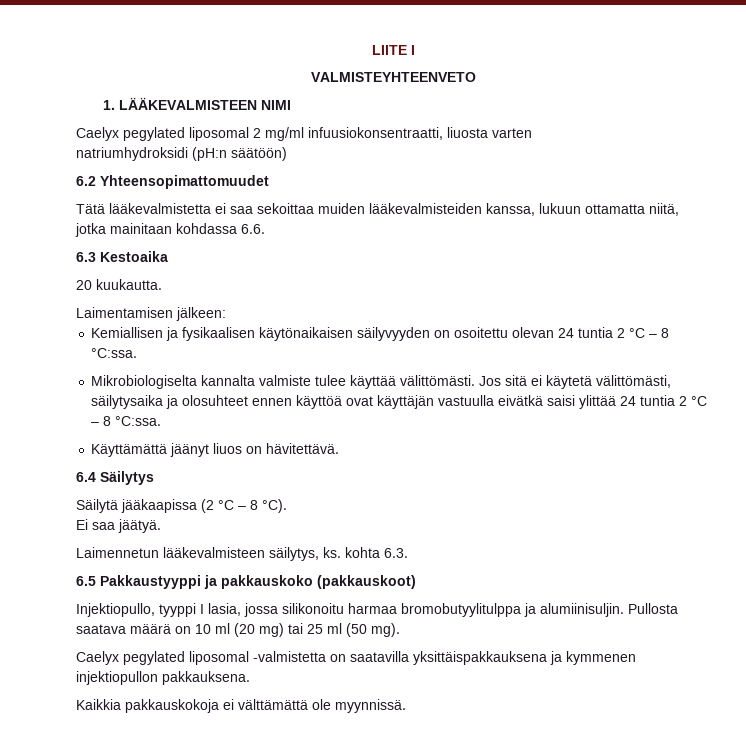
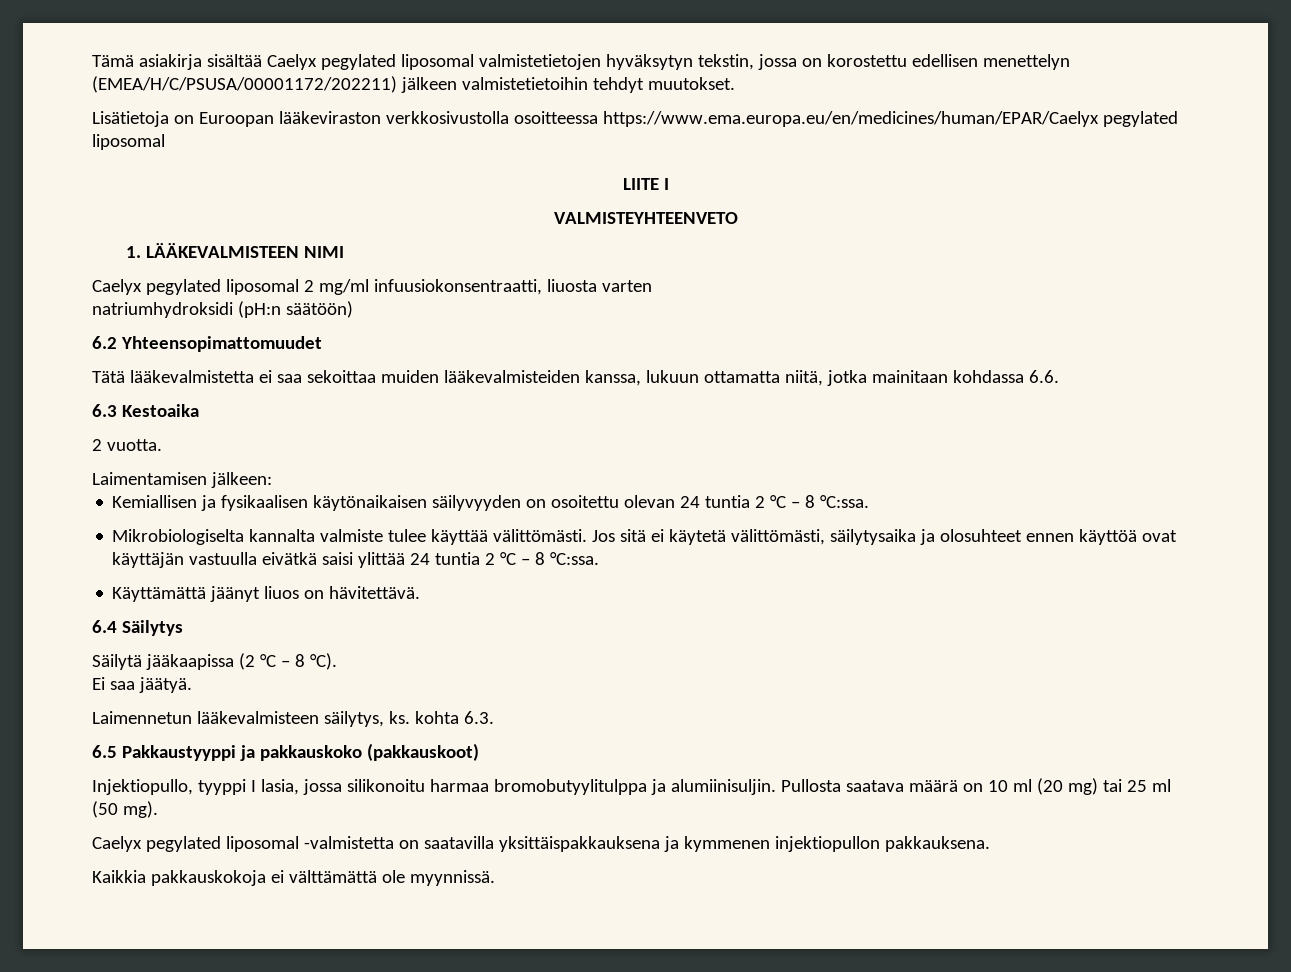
+ Tämä asiakirja sisältää Caelyx pegylated liposomal valmistetietojen hyväksytyn tekstin, jossa on korostettu edellisen menettelyn (EMEA/H/C/PSUSA/00001172/202211) jälkeen valmistetietoihin tehdyt muutokset.
+ Lisätietoja on Euroopan lääkeviraston verkkosivustolla osoitteessa https://www.ema.europa.eu/en/medicines/human/EPAR/Caelyx pegylated liposomal
- 20 kuukautta.
+ 2 vuotta.

